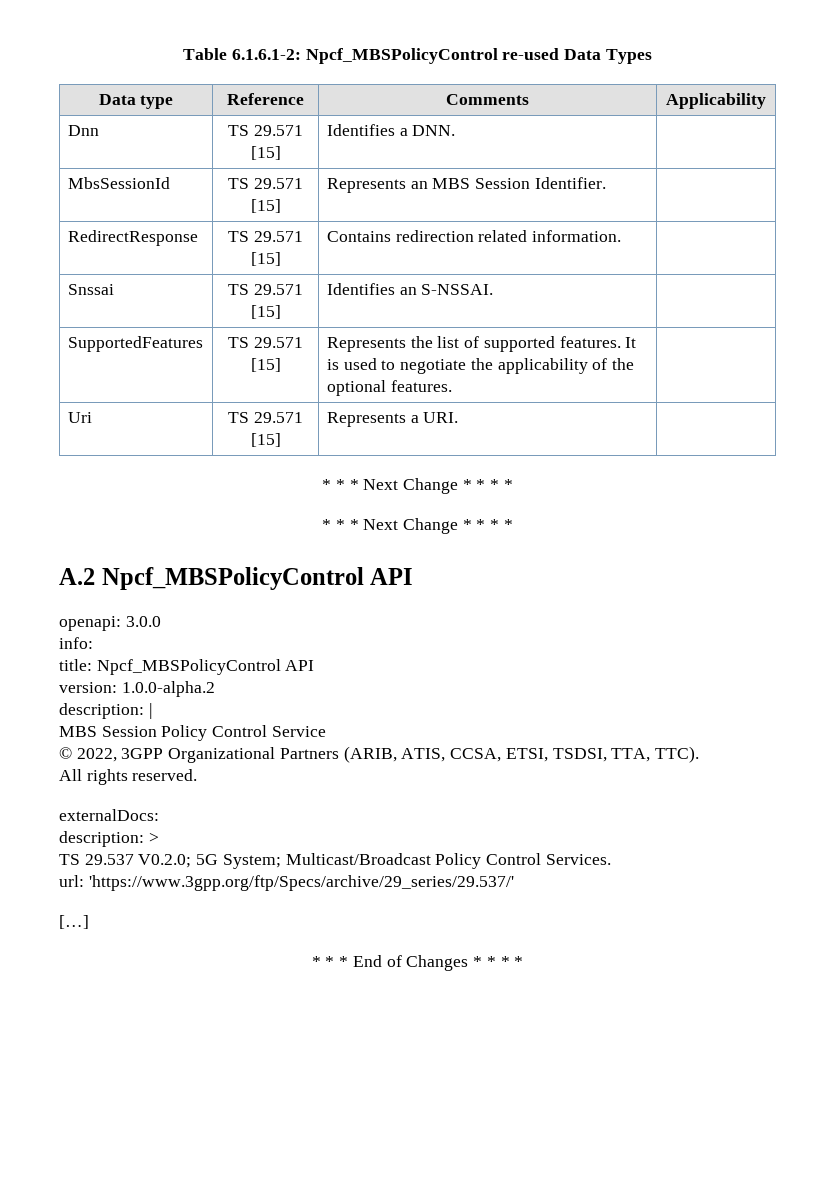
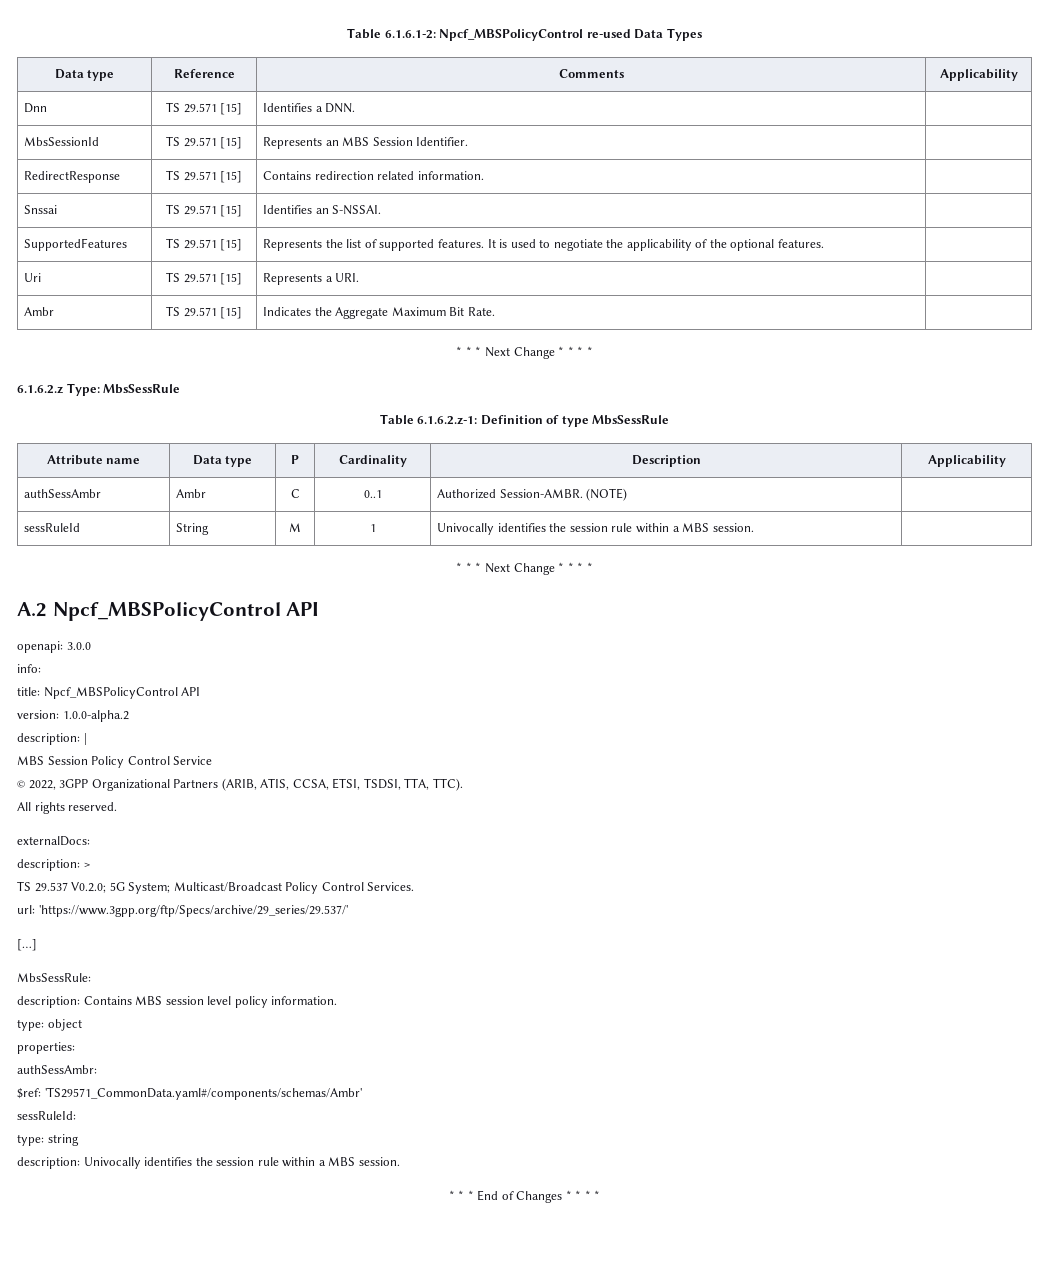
  Uri | TS 29.571 [15] | Represents a URI. |
+ Ambr | TS 29.571 [15] | Indicates the Aggregate Maximum Bit Rate. |
  * * * Next Change * * * *
+ 6.1.6.2.z Type: MbsSessRule
+ Table 6.1.6.2.z-1: Definition of type MbsSessRule
+ Attribute name | Data type | P | Cardinality | Description | Applicability
+ authSessAmbr | Ambr | C | 0..1 | Authorized Session-AMBR. (NOTE) |
+ sessRuleId | String | M | 1 | Univocally identifies the session rule within a MBS session. |
+ MbsSessRule:
+ description: Contains MBS session level policy information.
+ type: object
+ properties:
+ authSessAmbr:
+ $ref: 'TS29571_CommonData.yaml#/components/schemas/Ambr'
+ sessRuleId:
+ type: string
+ description: Univocally identifies the session rule within a MBS session.

